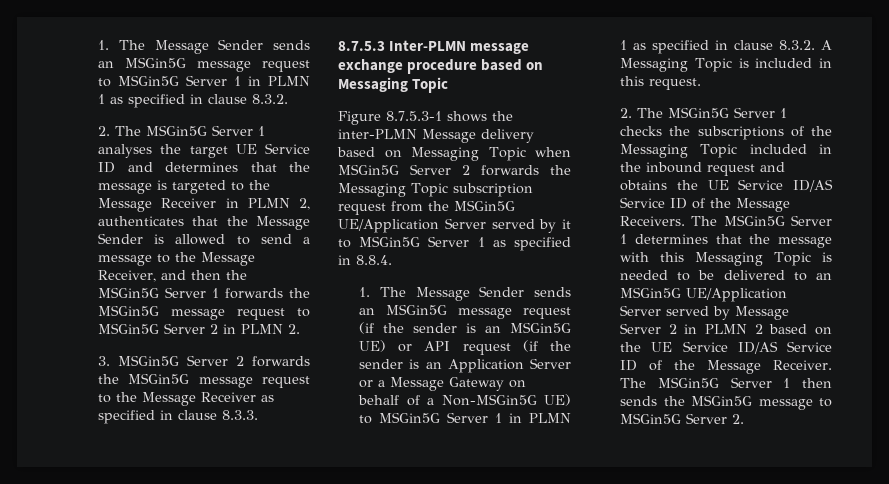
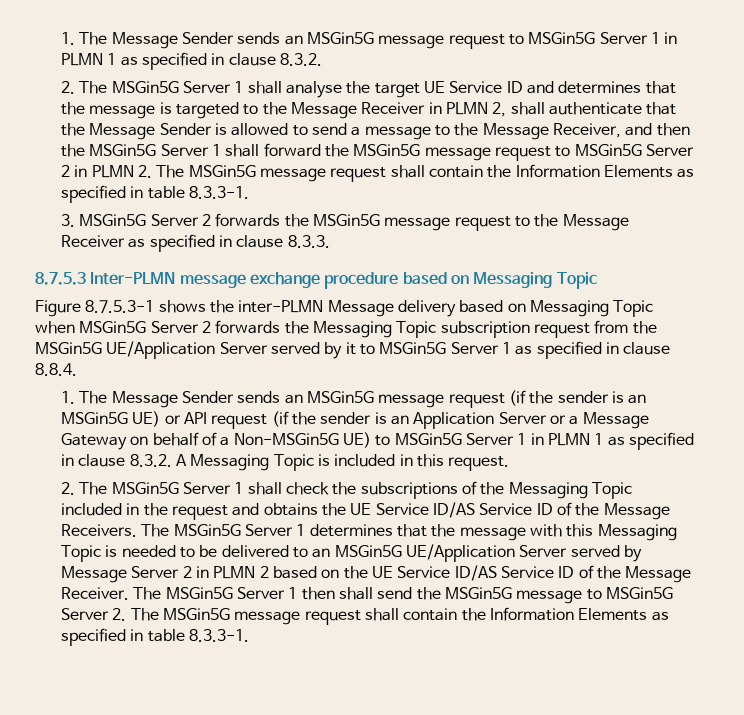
- 2. The MSGin5G Server 1 analyses the target UE Service ID and determines that the message is targeted to the Message Receiver in PLMN 2, authenticates that the Message Sender is allowed to send a message to the Message Receiver, and then the MSGin5G Server 1 forwards the MSGin5G message request to MSGin5G Server 2 in PLMN 2.
+ 2. The MSGin5G Server 1 shall analyse the target UE Service ID and determines that the message is targeted to the Message Receiver in PLMN 2, shall authenticate that the Message Sender is allowed to send a message to the Message Receiver, and then the MSGin5G Server 1 shall forward the MSGin5G message request to MSGin5G Server 2 in PLMN 2. The MSGin5G message request shall contain the Information Elements as specified in table 8.3.3-1.
- Figure 8.7.5.3-1 shows the inter-PLMN Message delivery based on Messaging Topic when MSGin5G Server 2 forwards the Messaging Topic subscription request from the MSGin5G UE/Application Server served by it to MSGin5G Server 1 as specified in 8.8.4.
+ Figure 8.7.5.3-1 shows the inter-PLMN Message delivery based on Messaging Topic when MSGin5G Server 2 forwards the Messaging Topic subscription request from the MSGin5G UE/Application Server served by it to MSGin5G Server 1 as specified in clause 8.8.4.
- 2. The MSGin5G Server 1 checks the subscriptions of the Messaging Topic included in the inbound request and obtains the UE Service ID/AS Service ID of the Message Receivers.
+ 2. The MSGin5G Server 1 shall check the subscriptions of the Messaging Topic included in the request and obtains the UE Service ID/AS Service ID of the Message Receivers.
- The MSGin5G Server 1 then sends the MSGin5G message to MSGin5G Server 2.
+ The MSGin5G Server 1 then shall send the MSGin5G message to MSGin5G Server 2. The MSGin5G message request shall contain the Information Elements as specified in table 8.3.3-1.

